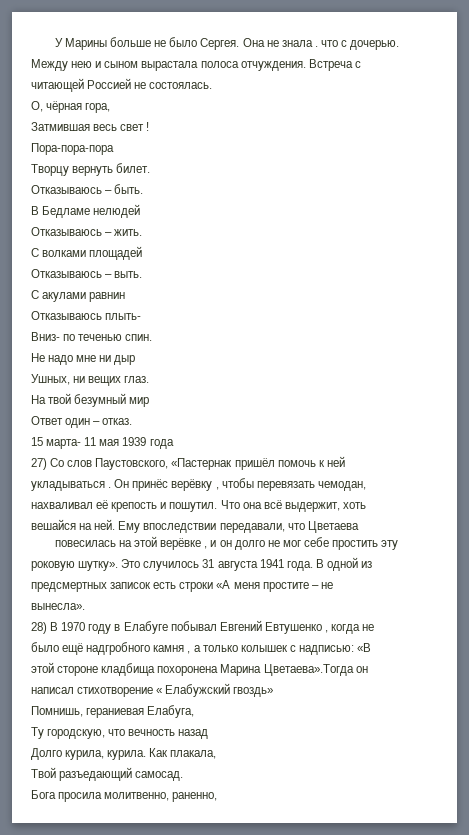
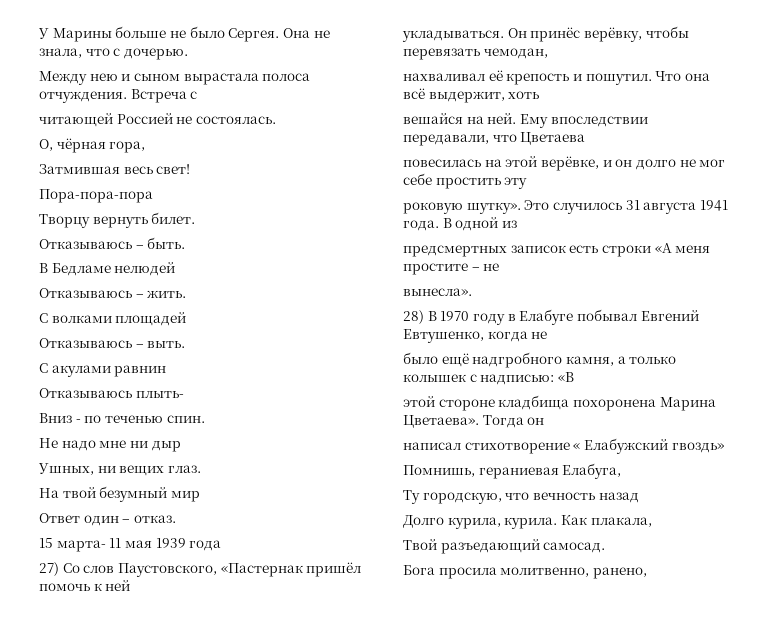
- Она не знала . что с дочерью.
+ Она не знала, что с дочерью.
- Затмившая весь свет !
+ Затмившая весь свет!
- Вниз- по теченью спин.
+ Вниз - по теченью спин.
- укладываться . Он принёс верёвку , чтобы перевязать чемодан,
+ укладываться. Он принёс верёвку, чтобы перевязать чемодан,
- повесилась на этой верёвке , и он долго не мог себе простить эту
+ повесилась на этой верёвке, и он долго не мог себе простить эту
- 28) В 1970 году в Елабуге побывал Евгений Евтушенко , когда не
+ 28) В 1970 году в Елабуге побывал Евгений Евтушенко, когда не
- было ещё надгробного камня , а только колышек с надписью: «В
+ было ещё надгробного камня, а только колышек с надписью: «В
- этой стороне кладбища похоронена Марина Цветаева».Тогда он
+ этой стороне кладбища похоронена Марина Цветаева». Тогда он
- Бога просила молитвенно, раненно,
+ Бога просила молитвенно, ранено,

